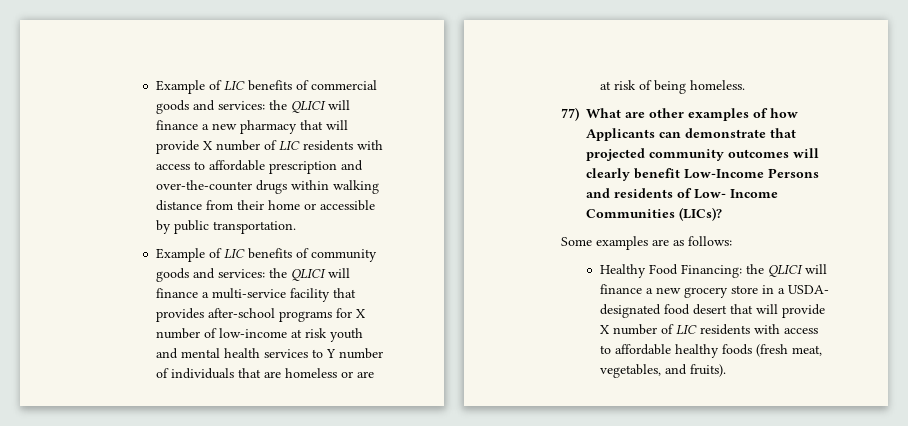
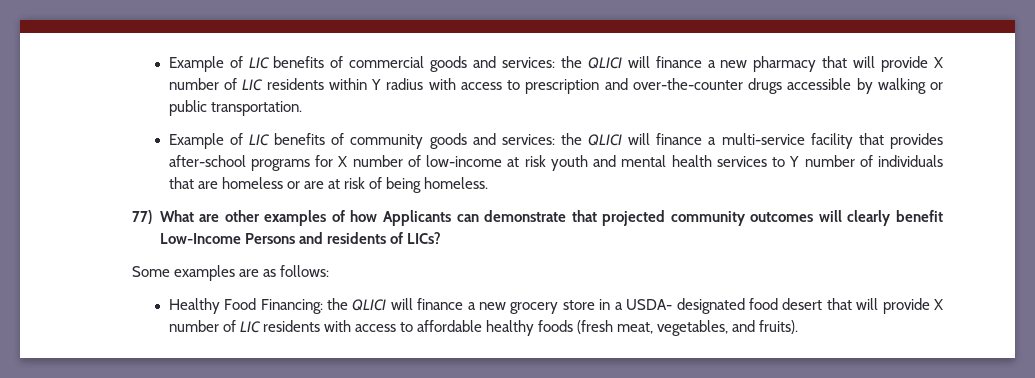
- Example of LIC benefits of commercial goods and services: the QLICI will finance a new pharmacy that will provide X number of LIC residents with access to affordable prescription and over-the-counter drugs within walking distance from their home or accessible by public transportation.
+ Example of LIC benefits of commercial goods and services: the QLICI will finance a new pharmacy that will provide X number of LIC residents within Y radius with access to prescription and over-the-counter drugs accessible by walking or public transportation.
- 77) What are other examples of how Applicants can demonstrate that projected community outcomes will clearly benefit Low-Income Persons and residents of Low- Income Communities (LICs)?
+ 77) What are other examples of how Applicants can demonstrate that projected community outcomes will clearly benefit Low-Income Persons and residents of LICs?

